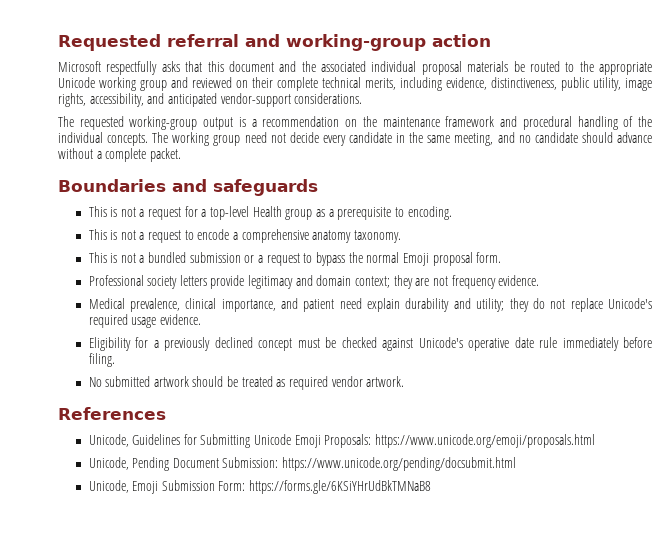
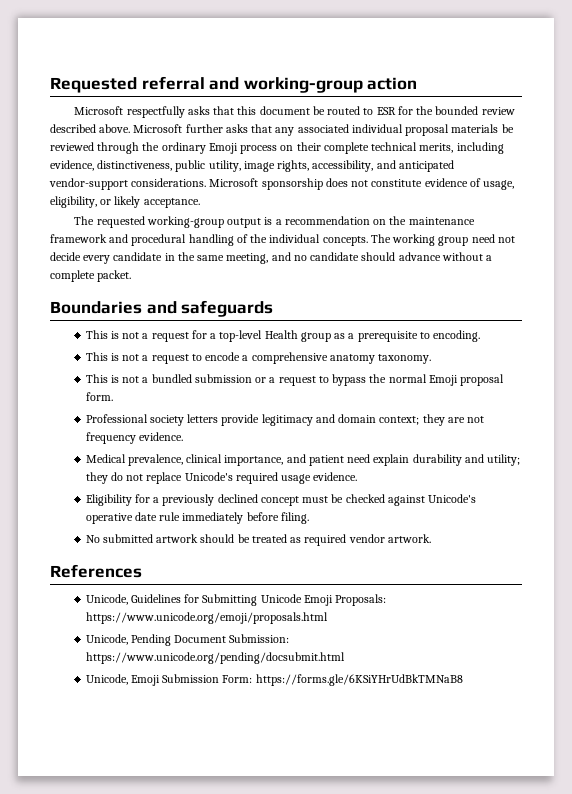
- Microsoft respectfully asks that this document and the associated individual proposal materials be routed to the appropriate Unicode working group and reviewed on their complete technical merits, including evidence, distinctiveness, public utility, image rights, accessibility, and anticipated vendor-support considerations.
+ Microsoft respectfully asks that this document be routed to ESR for the bounded review described above. Microsoft further asks that any associated individual proposal materials be reviewed through the ordinary Emoji process on their complete technical merits, including evidence, distinctiveness, public utility, image rights, accessibility, and anticipated vendor-support considerations. Microsoft sponsorship does not constitute evidence of usage, eligibility, or likely acceptance.

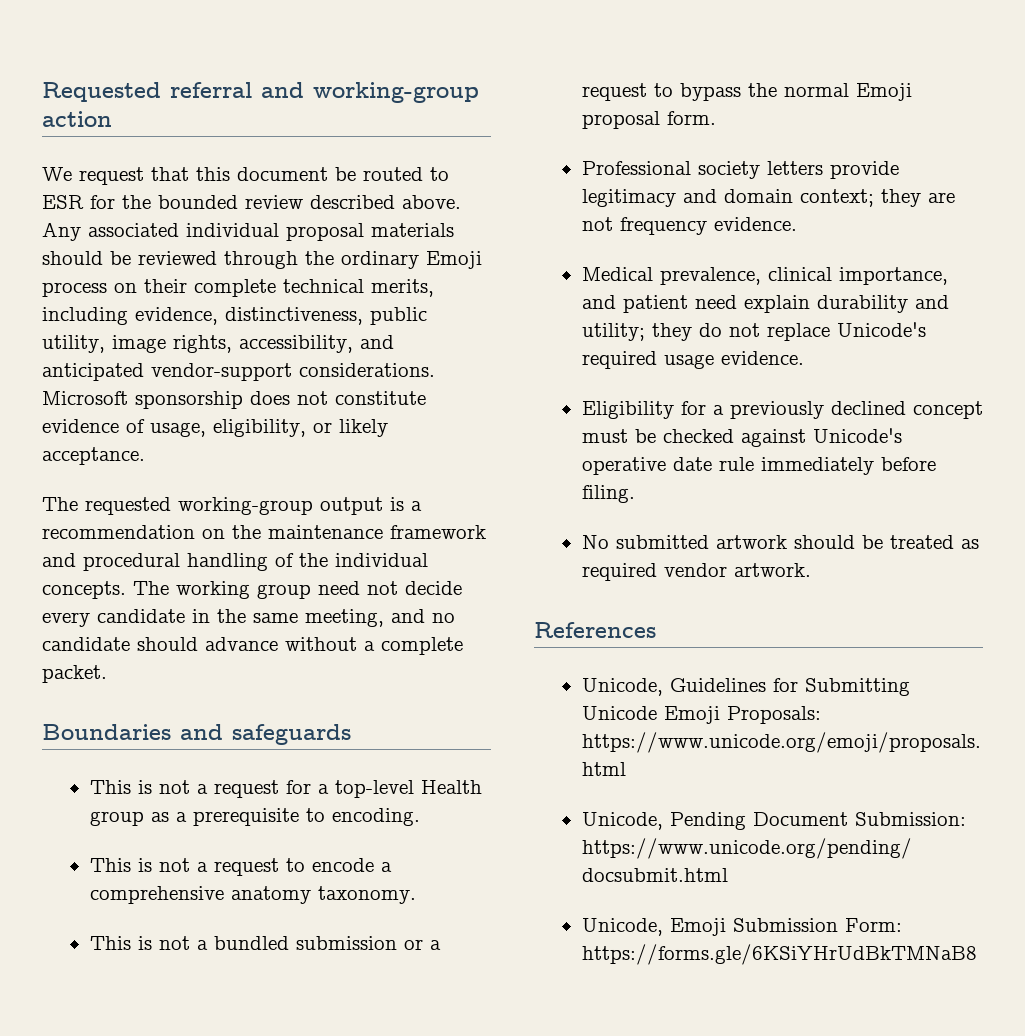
- Microsoft respectfully asks that this document be routed to ESR for the bounded review described above.
+ We request that this document be routed to ESR for the bounded review described above.
- Microsoft further asks that any associated individual proposal materials be reviewed through the ordinary Emoji process on their complete technical merits, including evidence, distinctiveness, public utility, image rights, accessibility, and anticipated vendor-support considerations.
+ Any associated individual proposal materials should be reviewed through the ordinary Emoji process on their complete technical merits, including evidence, distinctiveness, public utility, image rights, accessibility, and anticipated vendor-support considerations.

